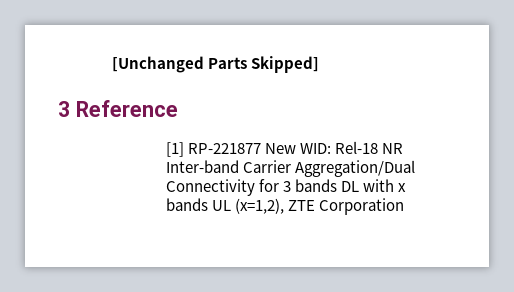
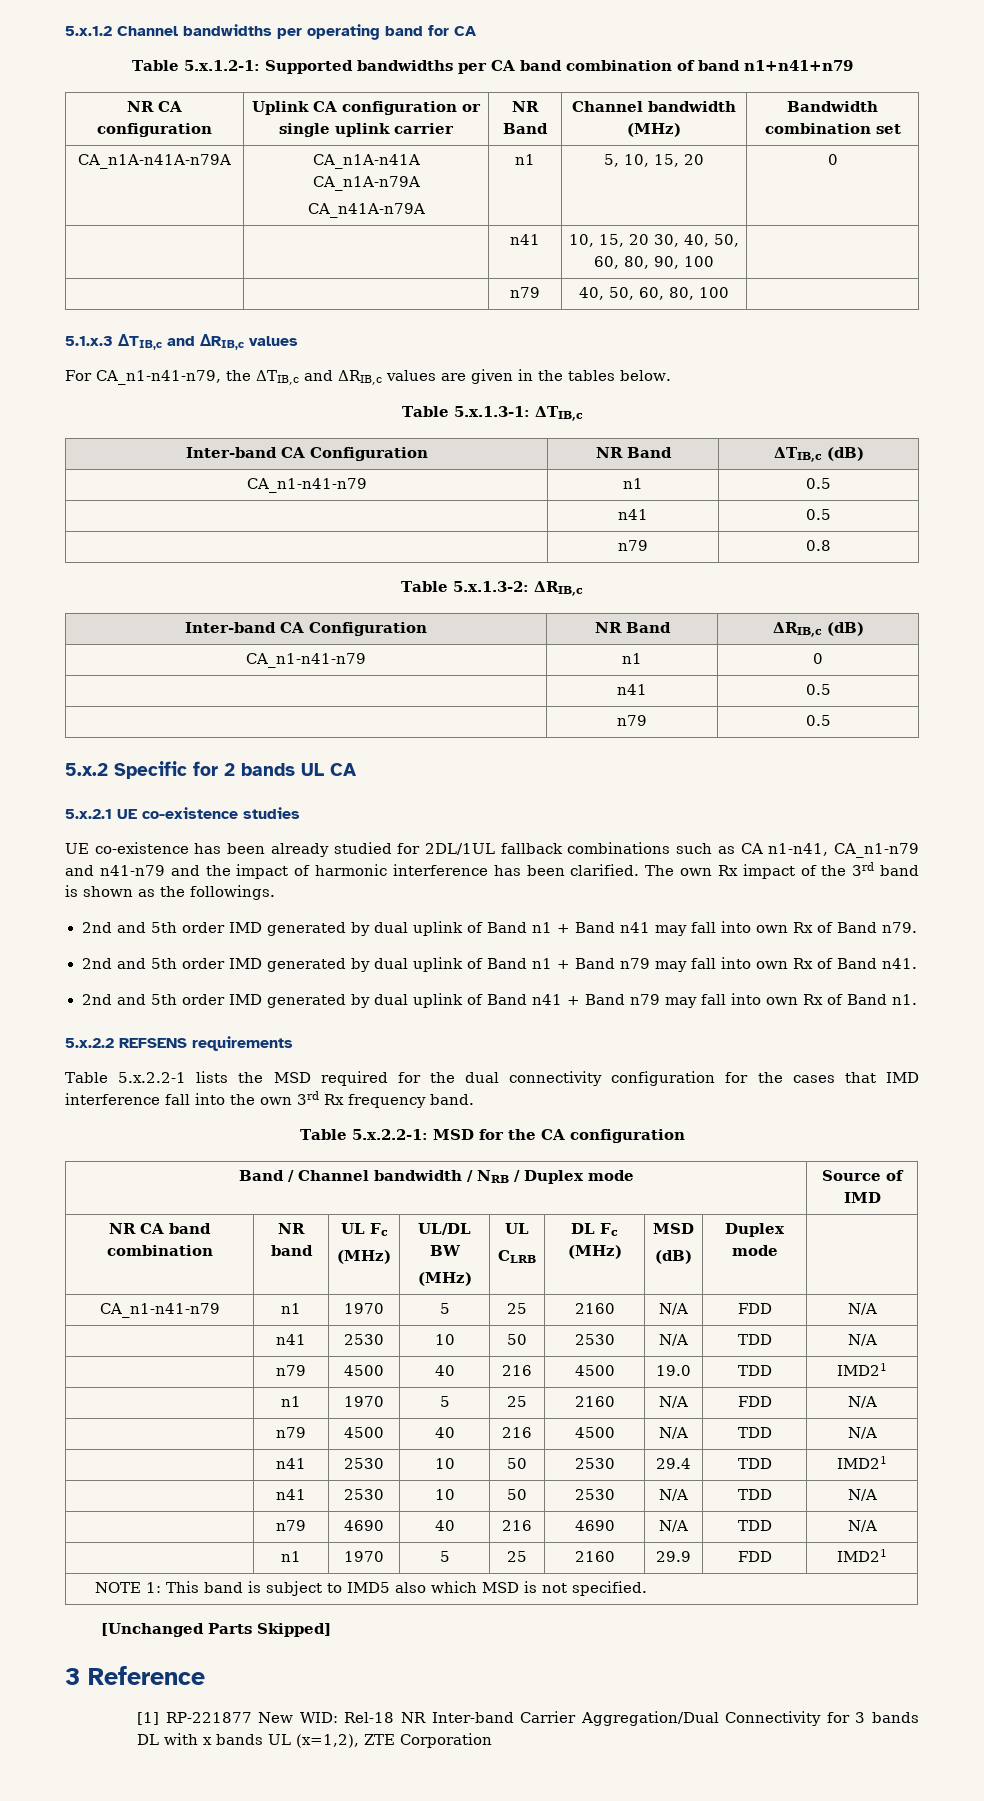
+ 5.x.1.2 Channel bandwidths per operating band for CA
+ Table 5.x.1.2-1: Supported bandwidths per CA band combination of band n1+n41+n79
+ NR CA configuration | Uplink CA configuration or single uplink carrier | NR Band | Channel bandwidth (MHz) | Bandwidth combination set
+ CA_n1A-n41A-n79A | CA_n1A-n41A
+ CA_n1A-n79A
+ CA_n41A-n79A | n1 | 5, 10, 15, 20 | 0
+ | | n41 | 10, 15, 20 30, 40, 50, 60, 80, 90, 100 |
+ | | n79 | 40, 50, 60, 80, 100 |
+ 5.1.x.3 ∆TIB,c and ∆RIB,c values
+ For CA_n1-n41-n79, the ΔTIB,c and ΔRIB,c values are given in the tables below.
+ Table 5.x.1.3-1: ΔTIB,c
+ Inter-band CA Configuration | NR Band | ΔTIB,c (dB)
+ CA_n1-n41-n79 | n1 | 0.5
+ | n41 | 0.5
+ | n79 | 0.8
+ Table 5.x.1.3-2: ΔRIB,c
+ Inter-band CA Configuration | NR Band | ΔRIB,c (dB)
+ CA_n1-n41-n79 | n1 | 0
+ | n41 | 0.5
+ | n79 | 0.5
+ 5.x.2 Specific for 2 bands UL CA
+ 5.x.2.1 UE co-existence studies
+ UE co-existence has been already studied for 2DL/1UL fallback combinations such as CA n1-n41, CA_n1-n79 and n41-n79 and the impact of harmonic interference has been clarified. The own Rx impact of the 3rd band is shown as the followings.
+ 2nd and 5th order IMD generated by dual uplink of Band n1 + Band n41 may fall into own Rx of Band n79.
+ 2nd and 5th order IMD generated by dual uplink of Band n1 + Band n79 may fall into own Rx of Band n41.
+ 2nd and 5th order IMD generated by dual uplink of Band n41 + Band n79 may fall into own Rx of Band n1.
+ 5.x.2.2 REFSENS requirements
+ Table 5.x.2.2-1 lists the MSD required for the dual connectivity configuration for the cases that IMD interference fall into the own 3rd Rx frequency band.
+ Table 5.x.2.2-1: MSD for the CA configuration
+ Band / Channel bandwidth / NRB / Duplex mode | Source of IMD
+ NR CA band combination | NR band | UL Fc
+ (MHz) | UL/DL BW
+ (MHz) | UL
+ CLRB | DL Fc (MHz) | MSD
+ (dB) | Duplex mode |
+ CA_n1-n41-n79 | n1 | 1970 | 5 | 25 | 2160 | N/A | FDD | N/A
+ | n41 | 2530 | 10 | 50 | 2530 | N/A | TDD | N/A
+ | n79 | 4500 | 40 | 216 | 4500 | 19.0 | TDD | IMD21
+ | n1 | 1970 | 5 | 25 | 2160 | N/A | FDD | N/A
+ | n79 | 4500 | 40 | 216 | 4500 | N/A | TDD | N/A
+ | n41 | 2530 | 10 | 50 | 2530 | 29.4 | TDD | IMD21
+ | n41 | 2530 | 10 | 50 | 2530 | N/A | TDD | N/A
+ | n79 | 4690 | 40 | 216 | 4690 | N/A | TDD | N/A
+ | n1 | 1970 | 5 | 25 | 2160 | 29.9 | FDD | IMD21
+ NOTE 1: This band is subject to IMD5 also which MSD is not specified.

